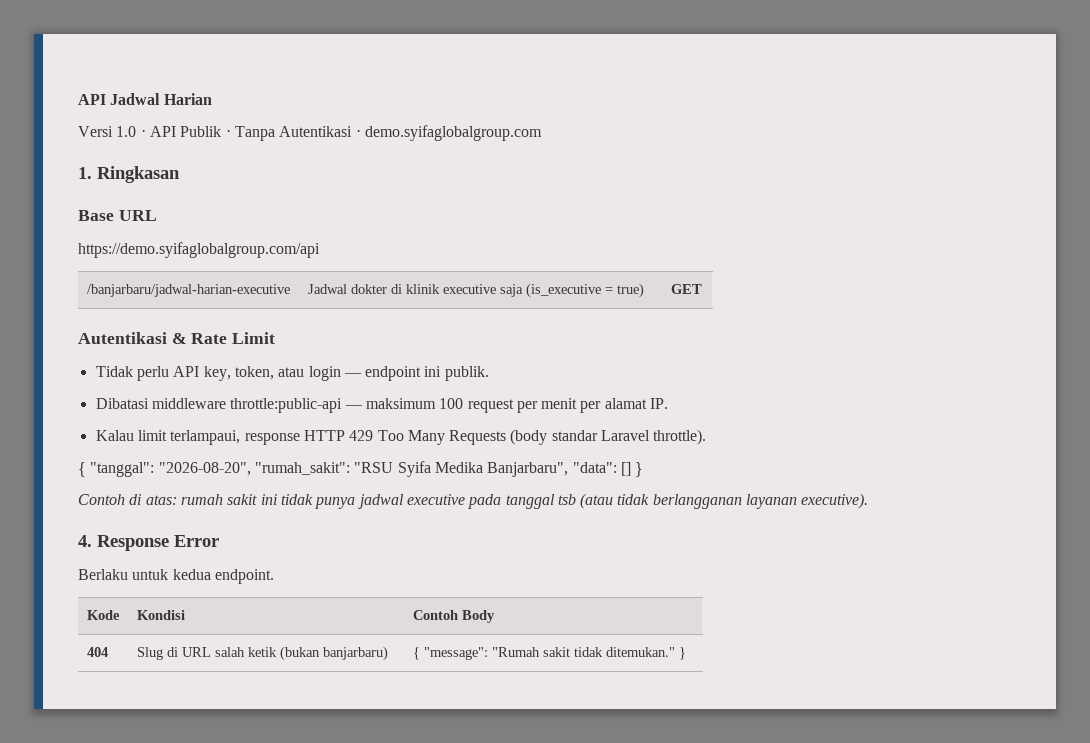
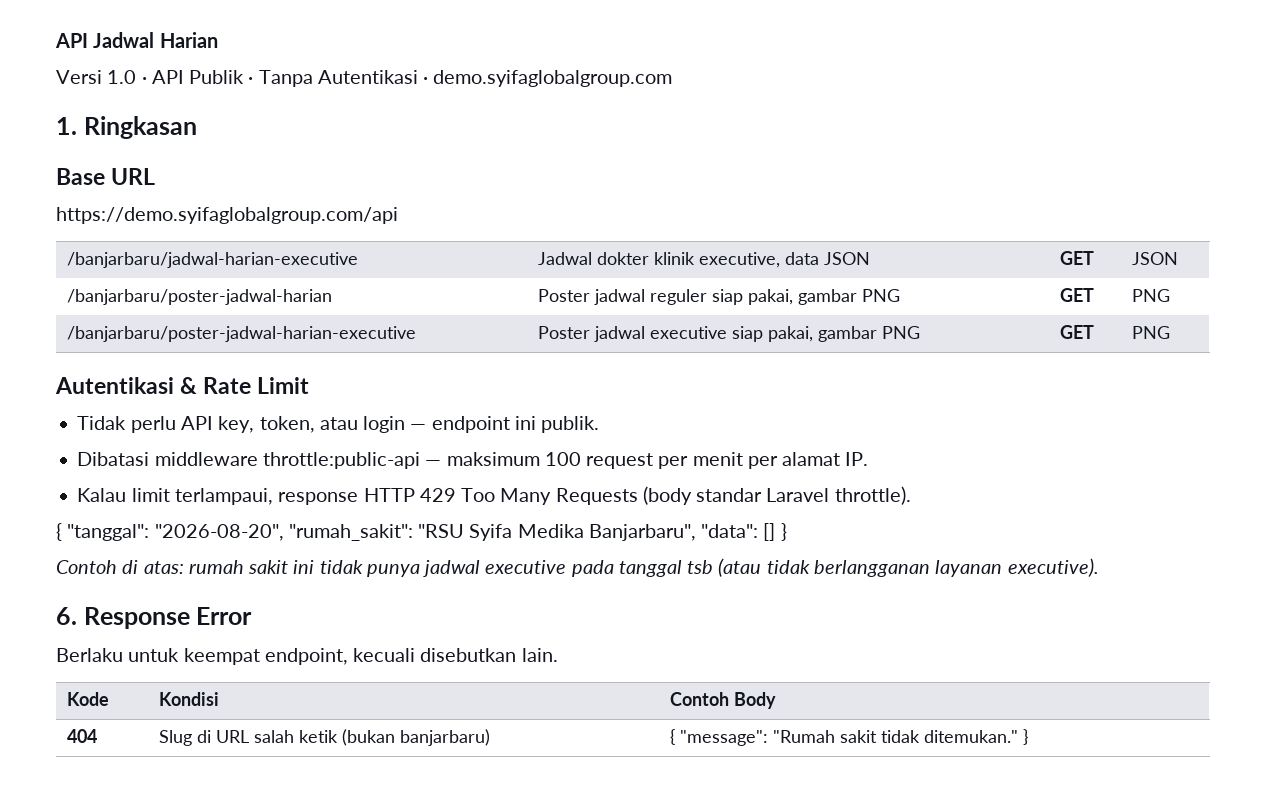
- /banjarbaru/jadwal-harian-executive | Jadwal dokter di klinik executive saja (is_executive = true) | GET
+ /banjarbaru/jadwal-harian-executive | Jadwal dokter klinik executive, data JSON | GET | JSON
+ /banjarbaru/poster-jadwal-harian | Poster jadwal reguler siap pakai, gambar PNG | GET | PNG
+ /banjarbaru/poster-jadwal-harian-executive | Poster jadwal executive siap pakai, gambar PNG | GET | PNG
- 4. Response Error
+ 6. Response Error
- Berlaku untuk kedua endpoint.
+ Berlaku untuk keempat endpoint, kecuali disebutkan lain.

